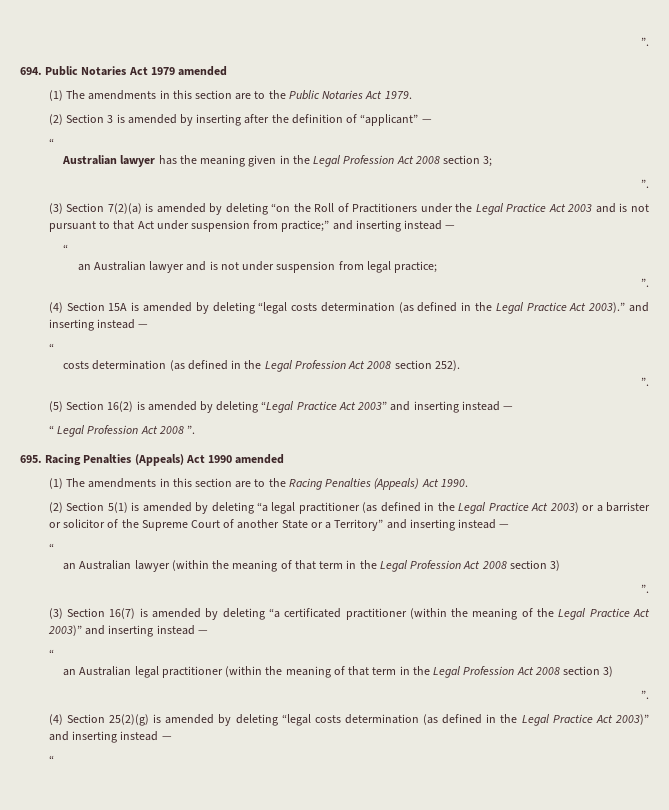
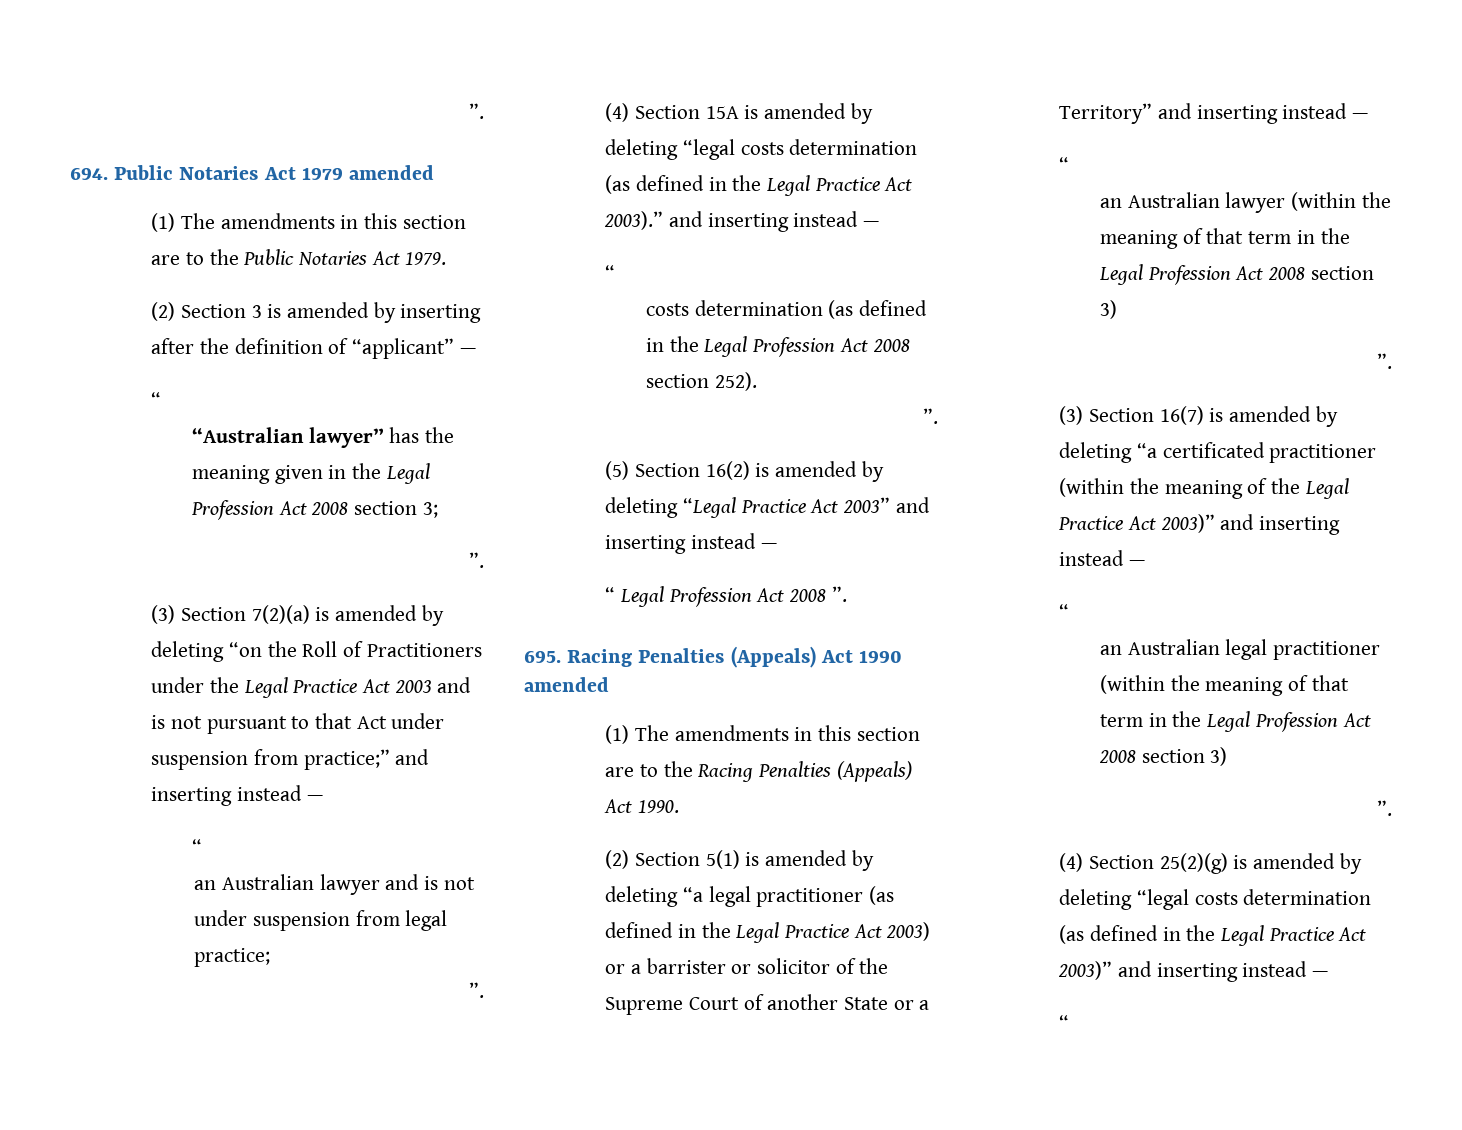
- Australian lawyer has the meaning given in the Legal Profession Act 2008 section 3;
+ “Australian lawyer” has the meaning given in the Legal Profession Act 2008 section 3;

